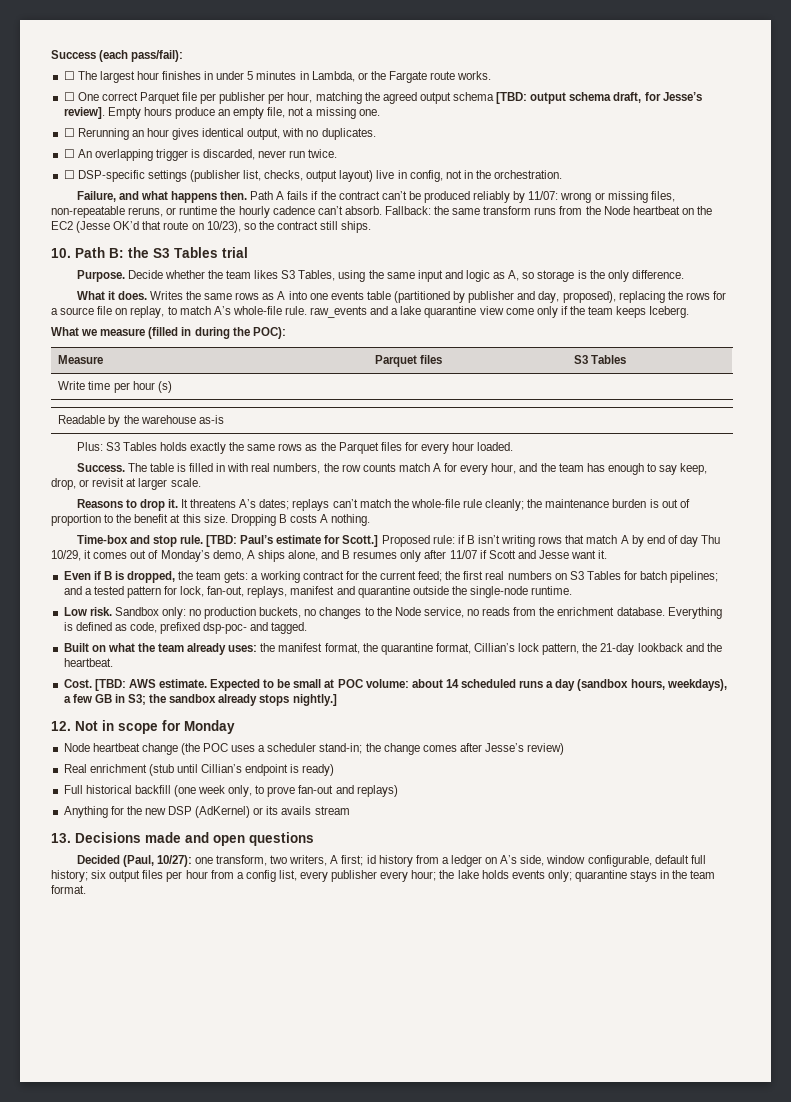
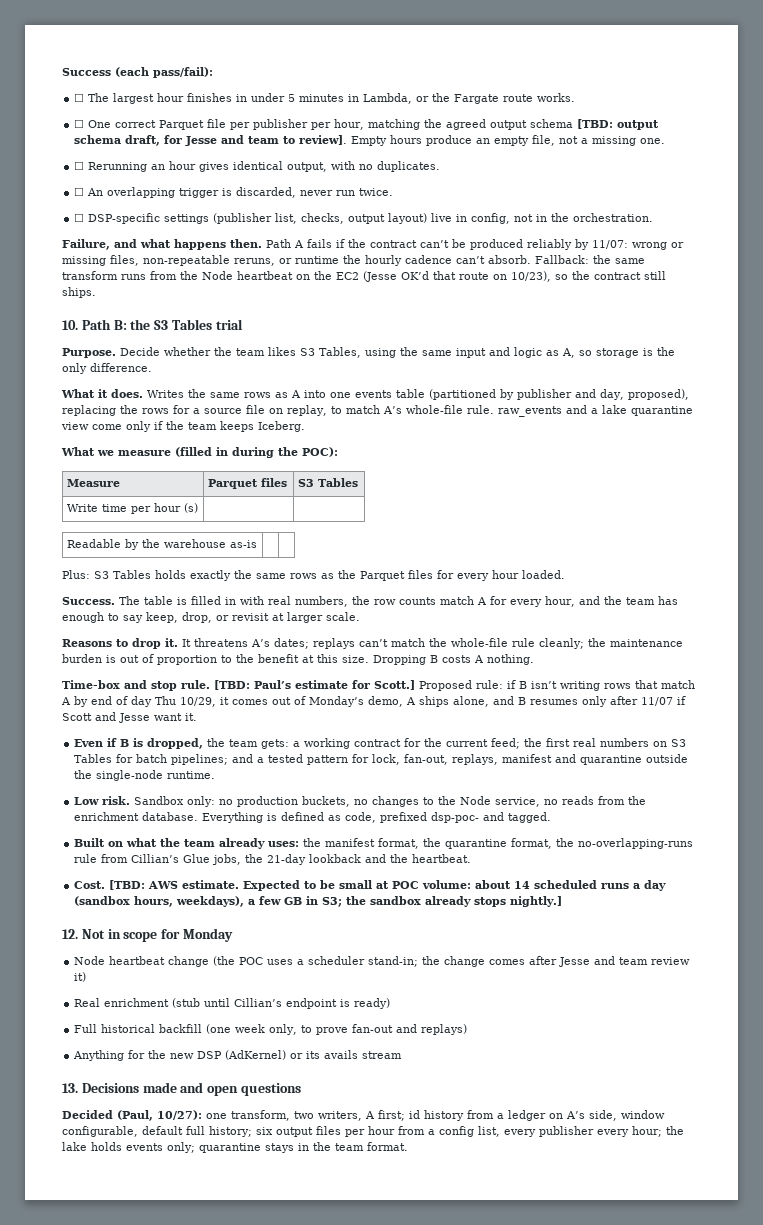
- ☐ One correct Parquet file per publisher per hour, matching the agreed output schema [TBD: output schema draft, for Jesse’s review].
+ ☐ One correct Parquet file per publisher per hour, matching the agreed output schema [TBD: output schema draft, for Jesse and team to review].
- Built on what the team already uses: the manifest format, the quarantine format, Cillian’s lock pattern, the 21-day lookback and the heartbeat.
+ Built on what the team already uses: the manifest format, the quarantine format, the no-overlapping-runs rule from Cillian’s Glue jobs, the 21-day lookback and the heartbeat.
- Node heartbeat change (the POC uses a scheduler stand-in; the change comes after Jesse’s review)
+ Node heartbeat change (the POC uses a scheduler stand-in; the change comes after Jesse and team review it)

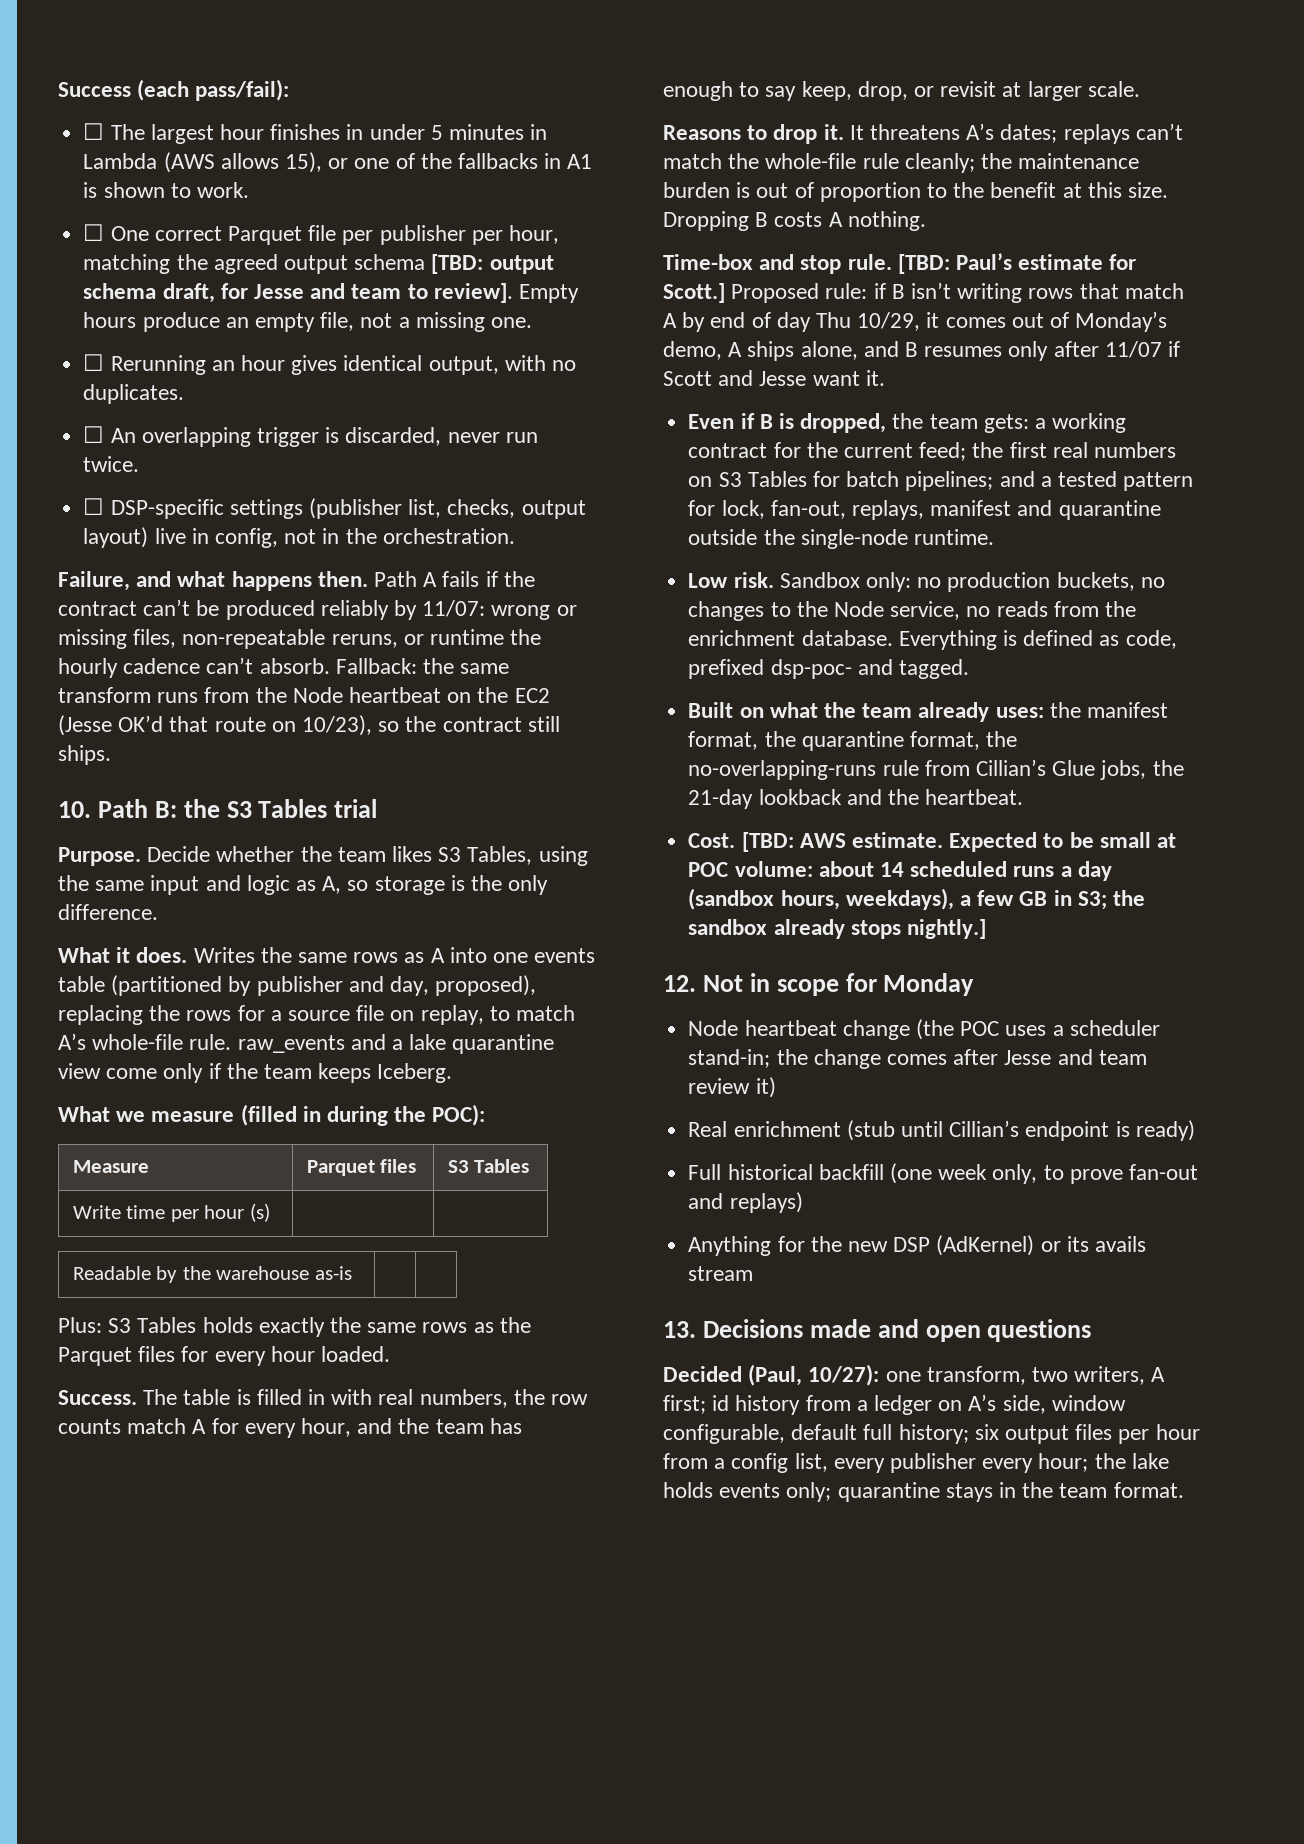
- ☐ The largest hour finishes in under 5 minutes in Lambda, or the Fargate route works.
+ ☐ The largest hour finishes in under 5 minutes in Lambda (AWS allows 15), or one of the fallbacks in A1 is shown to work.

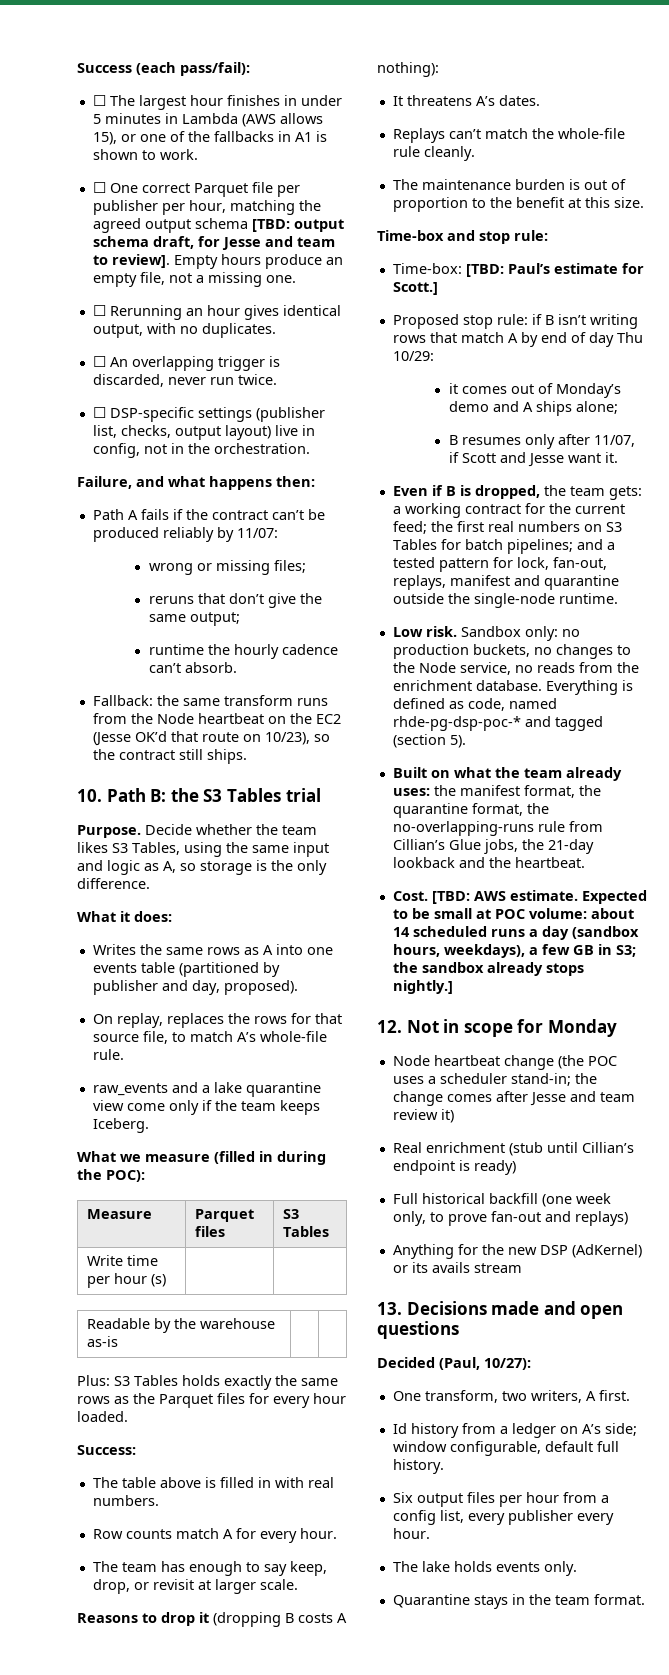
- Failure, and what happens then. Path A fails if the contract can’t be produced reliably by 11/07: wrong or missing files, non-repeatable reruns, or runtime the hourly cadence can’t absorb. Fallback: the same transform runs from the Node heartbeat on the EC2 (Jesse OK’d that route on 10/23), so the contract still ships.
+ Failure, and what happens then:
+ Path A fails if the contract can’t be produced reliably by 11/07:
+ wrong or missing files;
+ reruns that don’t give the same output;
+ runtime the hourly cadence can’t absorb.
+ Fallback: the same transform runs from the Node heartbeat on the EC2 (Jesse OK’d that route on 10/23), so the contract still ships.
- What it does. Writes the same rows as A into one events table (partitioned by publisher and day, proposed), replacing the rows for a source file on replay, to match A’s whole-file rule. raw_events and a lake quarantine view come only if the team keeps Iceberg.
+ What it does:
+ Writes the same rows as A into one events table (partitioned by publisher and day, proposed).
+ On replay, replaces the rows for that source file, to match A’s whole-file rule.
+ raw_events and a lake quarantine view come only if the team keeps Iceberg.
- Success. The table is filled in with real numbers, the row counts match A for every hour, and the team has enough to say keep, drop, or revisit at larger scale.
+ Success:
+ The table above is filled in with real numbers.
+ Row counts match A for every hour.
+ The team has enough to say keep, drop, or revisit at larger scale.
- Reasons to drop it. It threatens A’s dates; replays can’t match the whole-file rule cleanly; the maintenance burden is out of proportion to the benefit at this size. Dropping B costs A nothing.
+ Reasons to drop it (dropping B costs A nothing):
+ It threatens A’s dates.
+ Replays can’t match the whole-file rule cleanly.
+ The maintenance burden is out of proportion to the benefit at this size.
- Time-box and stop rule. [TBD: Paul’s estimate for Scott.] Proposed rule: if B isn’t writing rows that match A by end of day Thu 10/29, it comes out of Monday’s demo, A ships alone, and B resumes only after 11/07 if Scott and Jesse want it.
+ Time-box and stop rule:
+ Time-box: [TBD: Paul’s estimate for Scott.]
+ Proposed stop rule: if B isn’t writing rows that match A by end of day Thu 10/29:
+ it comes out of Monday’s demo and A ships alone;
+ B resumes only after 11/07, if Scott and Jesse want it.
- Everything is defined as code, prefixed dsp-poc- and tagged.
+ Everything is defined as code, named rhde-pg-dsp-poc-* and tagged (section 5).
- Decided (Paul, 10/27): one transform, two writers, A first; id history from a ledger on A’s side, window configurable, default full history; six output files per hour from a config list, every publisher every hour; the lake holds events only; quarantine stays in the team format.
+ Decided (Paul, 10/27):
+ One transform, two writers, A first.
+ Id history from a ledger on A’s side; window configurable, default full history.
+ Six output files per hour from a config list, every publisher every hour.
+ The lake holds events only.
+ Quarantine stays in the team format.

